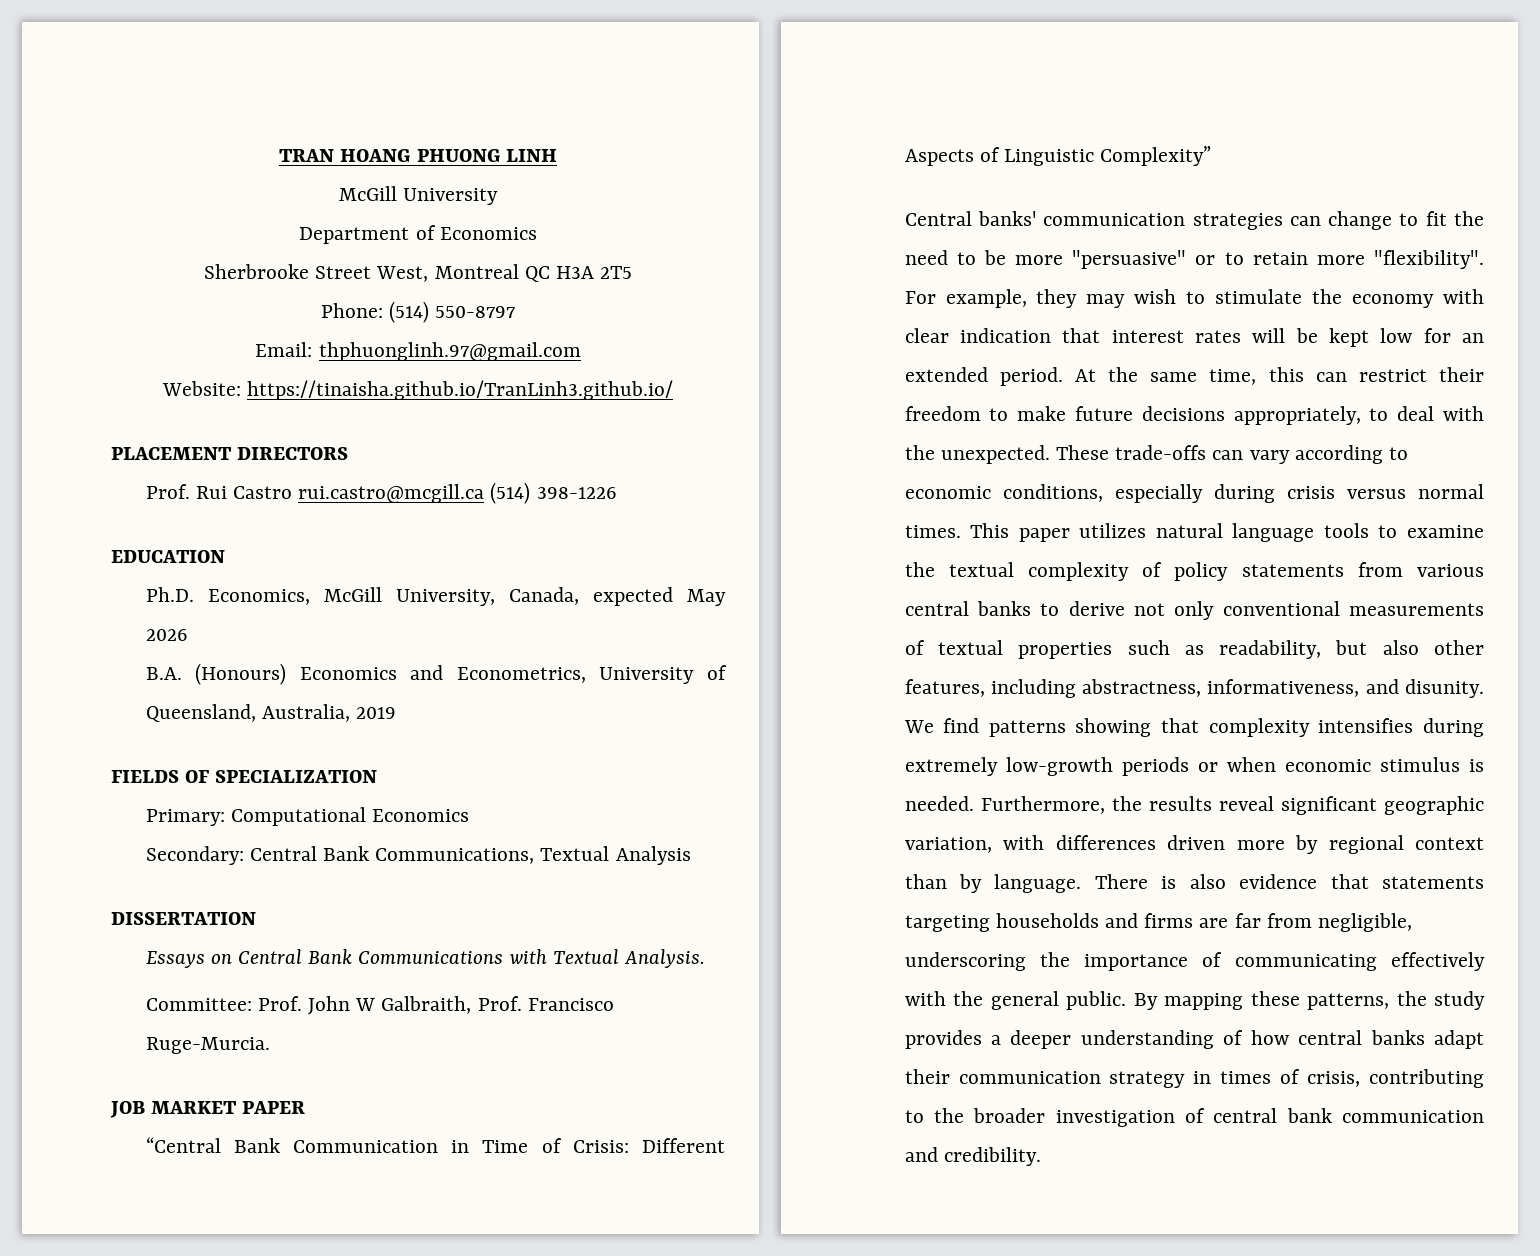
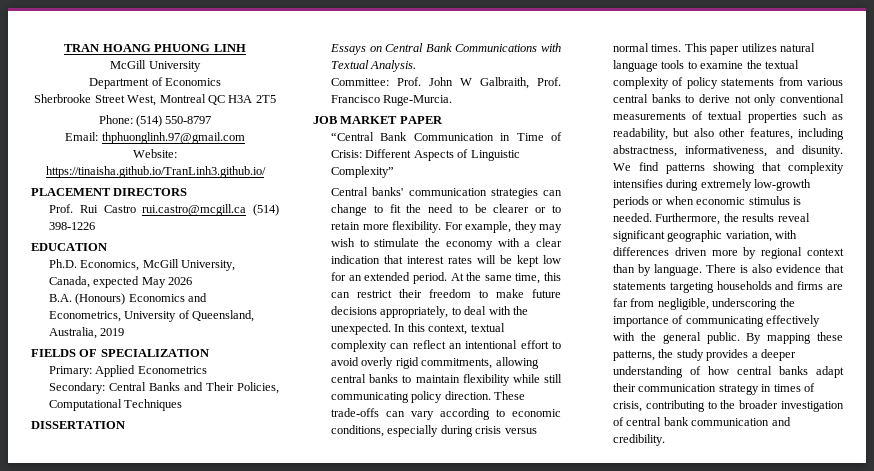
- Primary: Computational Economics
+ Primary: Applied Econometrics
- Secondary: Central Bank Communications, Textual Analysis
+ Secondary: Central Banks and Their Policies, Computational Techniques
- Central banks' communication strategies can change to fit the need to be more "persuasive" or to retain more "flexibility".
+ Central banks' communication strategies can change to fit the need to be clearer or to retain more flexibility.
- For example, they may wish to stimulate the economy with clear indication that interest rates will be kept low for an extended period.
+ For example, they may wish to stimulate the economy with a clear indication that interest rates will be kept low for an extended period.
+ In this context, textual complexity can reflect an intentional effort to avoid overly rigid commitments, allowing central banks to maintain flexibility while still communicating policy direction.

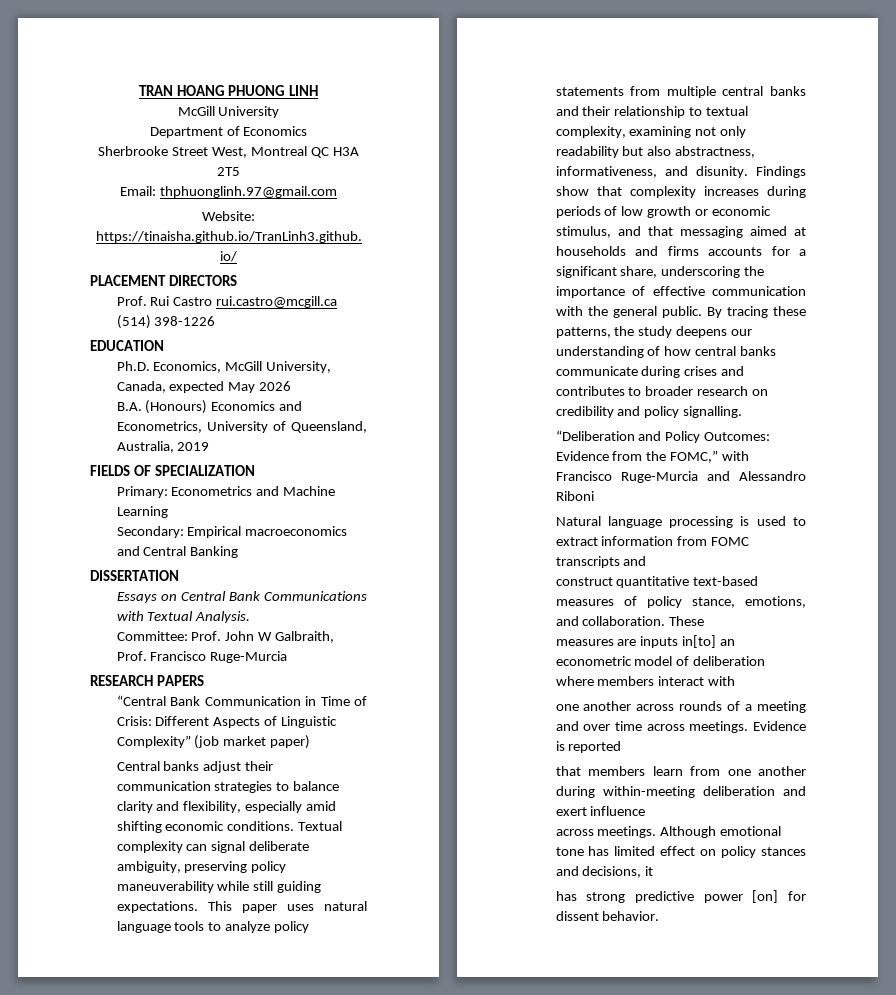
- Phone: (514) 550-8797
- Primary: Applied Econometrics
- Secondary: Central Banks and Their Policies, Computational Techniques
+ Primary: Econometrics and Machine Learning
+ Secondary: Empirical macroeconomics and Central Banking
- Committee: Prof. John W Galbraith, Prof. Francisco Ruge-Murcia.
- JOB MARKET PAPER
+ Committee: Prof. John W Galbraith, Prof. Francisco Ruge-Murcia
+ RESEARCH PAPERS
- “Central Bank Communication in Time of Crisis: Different Aspects of Linguistic Complexity”
- Central banks' communication strategies can change to fit the need to be clearer or to retain more flexibility. For example, they may wish to stimulate the economy with a clear indication that interest rates will be kept low for an extended period. At the same time, this can restrict their freedom to make future decisions appropriately, to deal with the unexpected. In this context, textual complexity can reflect an intentional effort to avoid overly rigid commitments, allowing central banks to maintain flexibility while still communicating policy direction. These trade-offs can vary according to economic conditions, especially during crisis versus normal times.
+ “Central Bank Communication in Time of Crisis: Different Aspects of Linguistic Complexity” (job market paper)
+ Central banks adjust their communication strategies to balance clarity and flexibility, especially amid shifting economic conditions. Textual complexity can signal deliberate ambiguity, preserving policy maneuverability while still guiding expectations.
- This paper utilizes natural language tools to examine the textual complexity of policy statements from various central banks to derive not only conventional measurements of textual properties such as readability, but also other features, including abstractness, informativeness, and disunity. We find patterns showing that complexity intensifies during extremely low-growth periods or when economic stimulus is needed. Furthermore, the results reveal significant geographic variation, with differences driven more by regional context than by language. There is also evidence that statements targeting households and firms are far from negligible, underscoring the importance of communicating effectively with the general public.
+ This paper uses natural language tools to analyze policy statements from multiple central banks and their relationship to textual complexity, examining not only readability but also abstractness, informativeness, and disunity. Findings show that complexity increases during periods of low growth or economic stimulus, and that messaging aimed at households and firms accounts for a significant share, underscoring the importance of effective communication with the general public.
- By mapping these patterns, the study provides a deeper understanding of how central banks adapt their communication strategy in times of crisis, contributing to the broader investigation of central bank communication and credibility.
+ By tracing these patterns, the study deepens our understanding of how central banks communicate during crises and contributes to broader research on credibility and policy signalling.
+ “Deliberation and Policy Outcomes: Evidence from the FOMC,” with Francisco Ruge-Murcia and Alessandro Riboni
+ Natural language processing is used to extract information from FOMC transcripts and
+ construct quantitative text-based measures of policy stance, emotions, and collaboration. These
+ measures are inputs in[to] an econometric model of deliberation where members interact with
+ one another across rounds of a meeting and over time across meetings. Evidence is reported
+ that members learn from one another during within-meeting deliberation and exert influence
+ across meetings. Although emotional tone has limited effect on policy stances and decisions, it
+ has strong predictive power [on] for dissent behavior.

